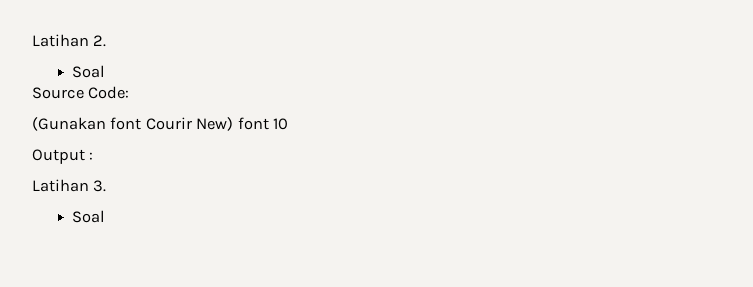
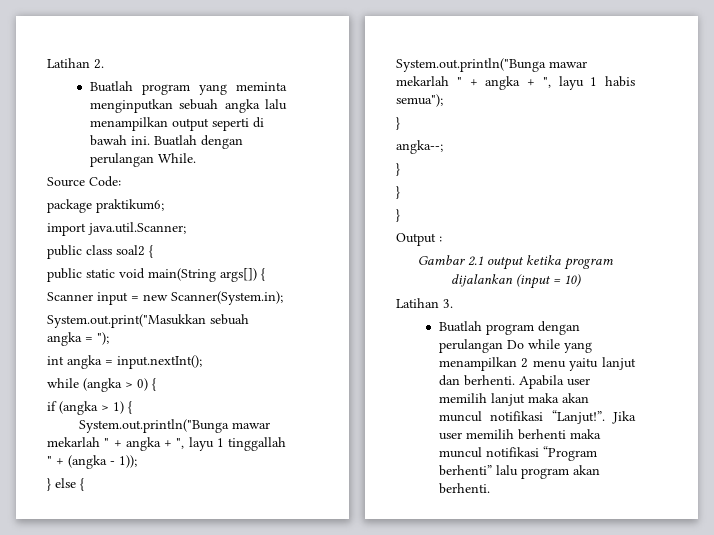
  Latihan 2.
- Soal
+ Buatlah program yang meminta menginputkan sebuah angka lalu menampilkan output seperti di bawah ini. Buatlah dengan perulangan While.
  Source Code:
- (Gunakan font Courir New) font 10
+ package praktikum6;
+ import java.util.Scanner;
+ public class soal2 {
+ public static void main(String args[]) {
+ Scanner input = new Scanner(System.in);
+ System.out.print("Masukkan sebuah angka = ");
+ int angka = input.nextInt();
+ while (angka > 0) {
+ if (angka > 1) {
+ System.out.println("Bunga mawar mekarlah " + angka + ", layu 1 tinggallah " + (angka - 1));
+ } else {
+ System.out.println("Bunga mawar mekarlah " + angka + ", layu 1 habis semua");
+ }
+ angka--;
+ }
+ }
+ }
  Output :
+ Gambar 2.1 output ketika program dijalankan (input = 10)
  Latihan 3.
- Soal
+ Buatlah program dengan perulangan Do while yang menampilkan 2 menu yaitu lanjut dan berhenti. Apabila user memilih lanjut maka akan muncul notifikasi “Lanjut!”. Jika user memilih berhenti maka muncul notifikasi “Program berhenti” lalu program akan berhenti.

